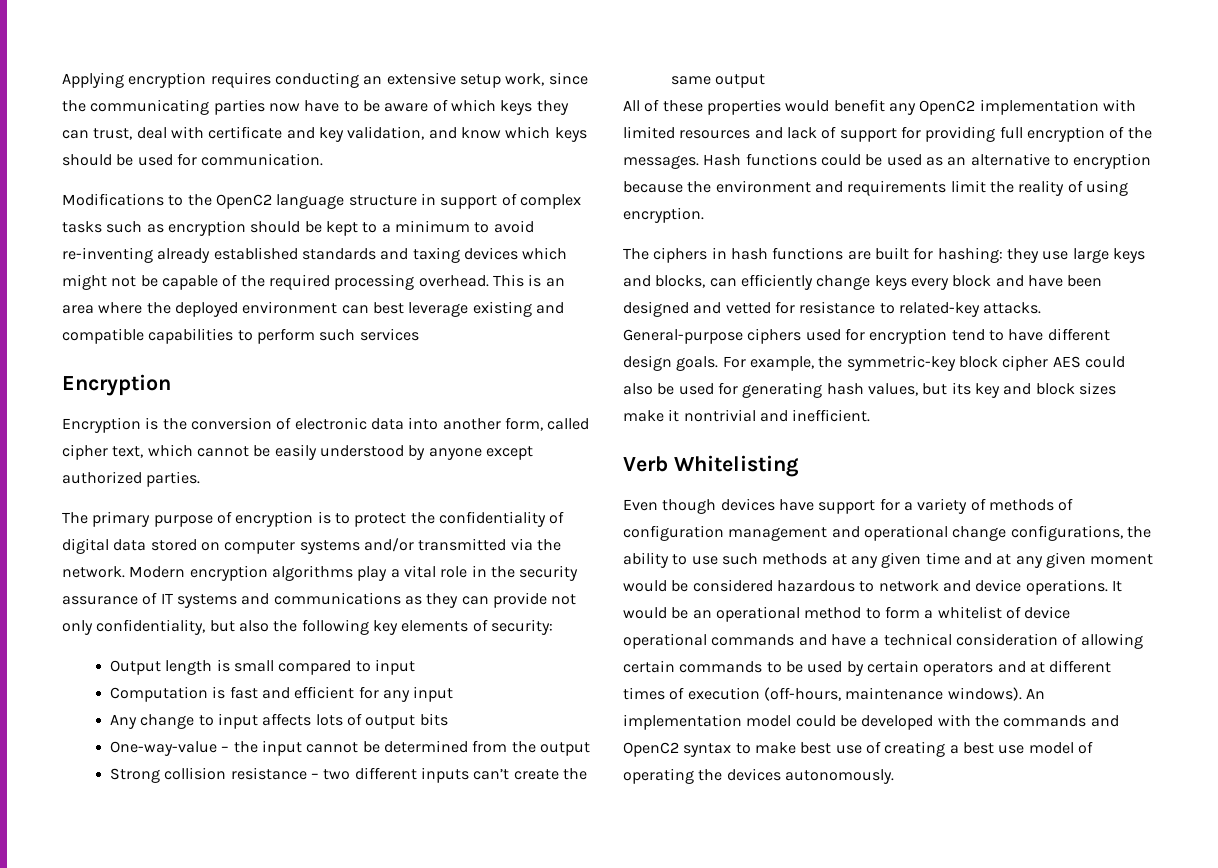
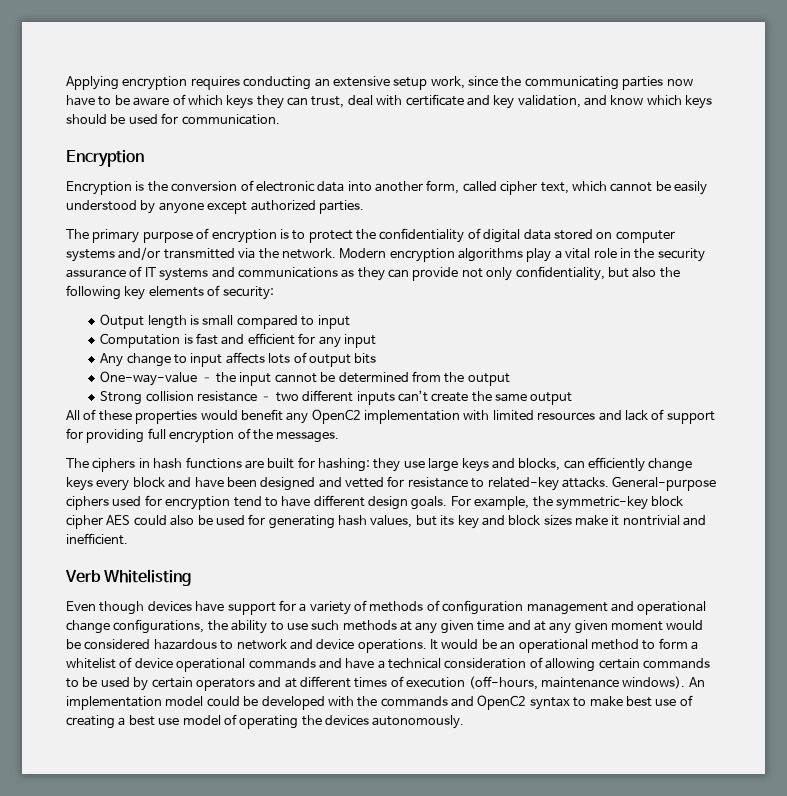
- Modifications to the OpenC2 language structure in support of complex tasks such as encryption should be kept to a minimum to avoid re-inventing already established standards and taxing devices which might not be capable of the required processing overhead. This is an area where the deployed environment can best leverage existing and compatible capabilities to perform such services
- Hash functions could be used as an alternative to encryption because the environment and requirements limit the reality of using encryption.

